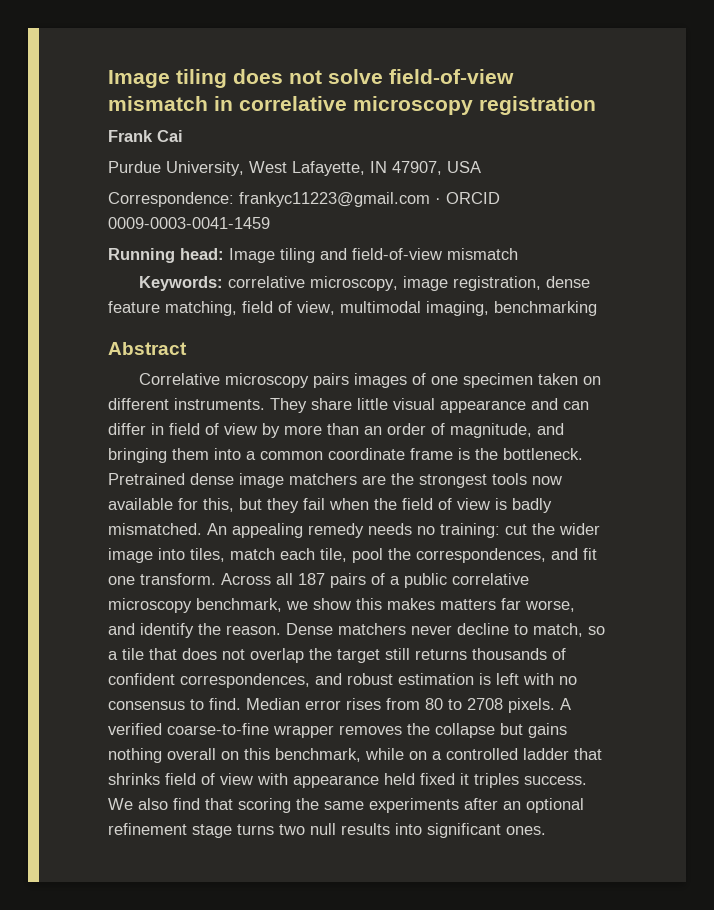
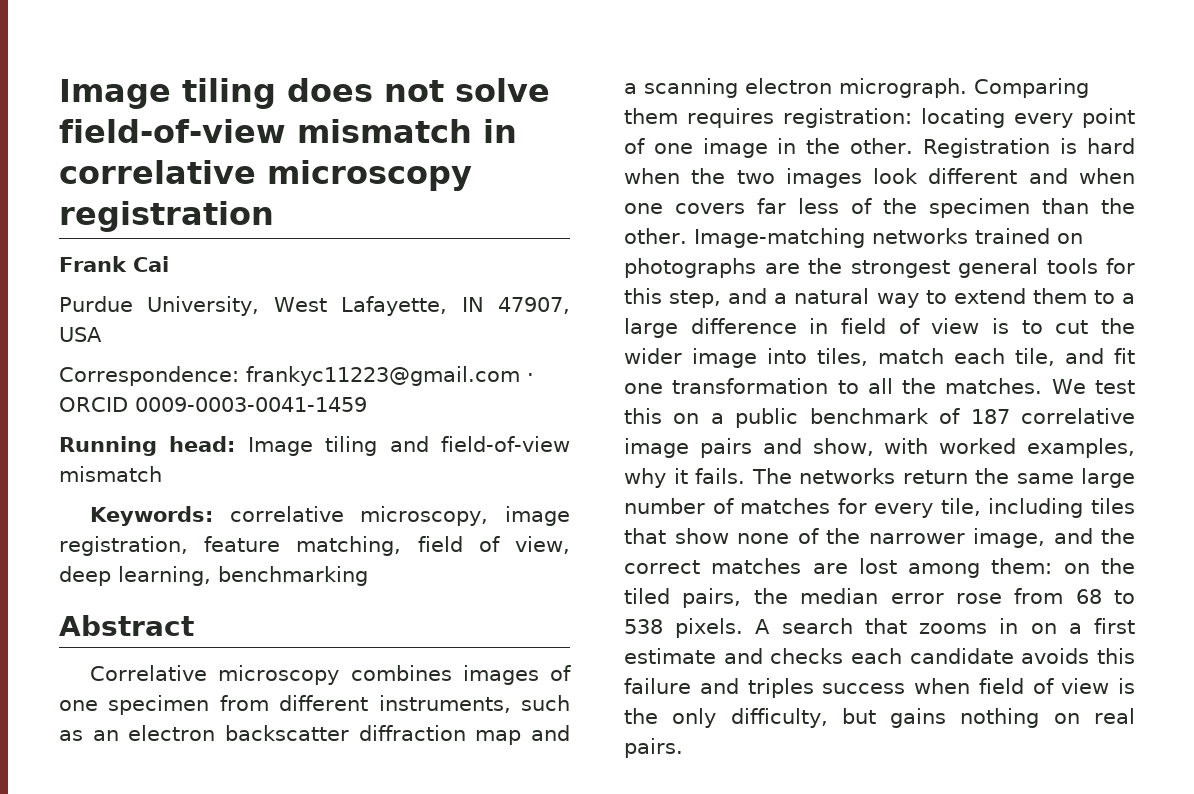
- Keywords: correlative microscopy, image registration, dense feature matching, field of view, multimodal imaging, benchmarking
+ Keywords: correlative microscopy, image registration, feature matching, field of view, deep learning, benchmarking
- Correlative microscopy pairs images of one specimen taken on different instruments. They share little visual appearance and can differ in field of view by more than an order of magnitude, and bringing them into a common coordinate frame is the bottleneck. Pretrained dense image matchers are the strongest tools now available for this, but they fail when the field of view is badly mismatched. An appealing remedy needs no training: cut the wider image into tiles, match each tile, pool the correspondences, and fit one transform. Across all 187 pairs of a public correlative microscopy benchmark, we show this makes matters far worse, and identify the reason. Dense matchers never decline to match, so a tile that does not overlap the target still returns thousands of confident correspondences, and robust estimation is left with no consensus to find. Median error rises from 80 to 2708 pixels. A verified coarse-to-fine wrapper removes the collapse but gains nothing overall on this benchmark, while on a controlled ladder that shrinks field of view with appearance held fixed it triples success. We also find that scoring the same experiments after an optional refinement stage turns two null results into significant ones.
+ Correlative microscopy combines images of one specimen from different instruments, such as an electron backscatter diffraction map and a scanning electron micrograph. Comparing them requires registration: locating every point of one image in the other. Registration is hard when the two images look different and when one covers far less of the specimen than the other. Image-matching networks trained on photographs are the strongest general tools for this step, and a natural way to extend them to a large difference in field of view is to cut the wider image into tiles, match each tile, and fit one transformation to all the matches. We test this on a public benchmark of 187 correlative image pairs and show, with worked examples, why it fails. The networks return the same large number of matches for every tile, including tiles that show none of the narrower image, and the correct matches are lost among them: on the tiled pairs, the median error rose from 68 to 538 pixels. A search that zooms in on a first estimate and checks each candidate avoids this failure and triples success when field of view is the only difficulty, but gains nothing on real pairs.

